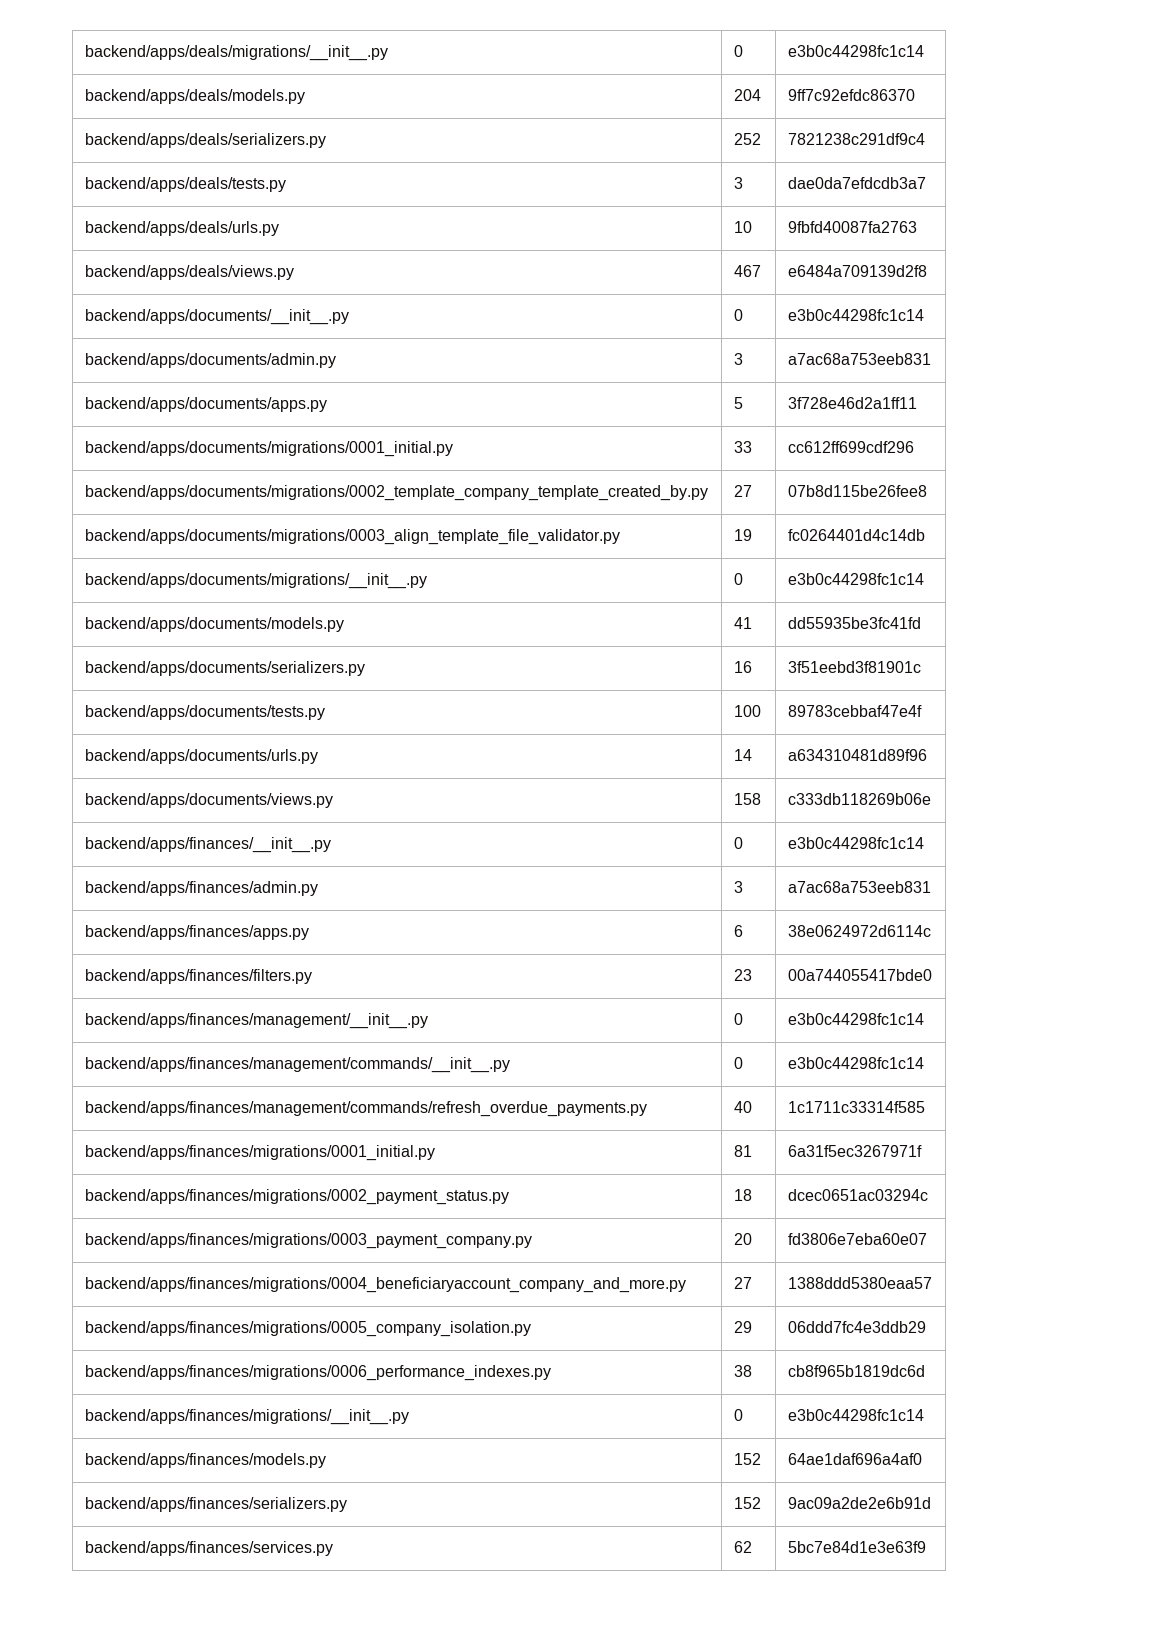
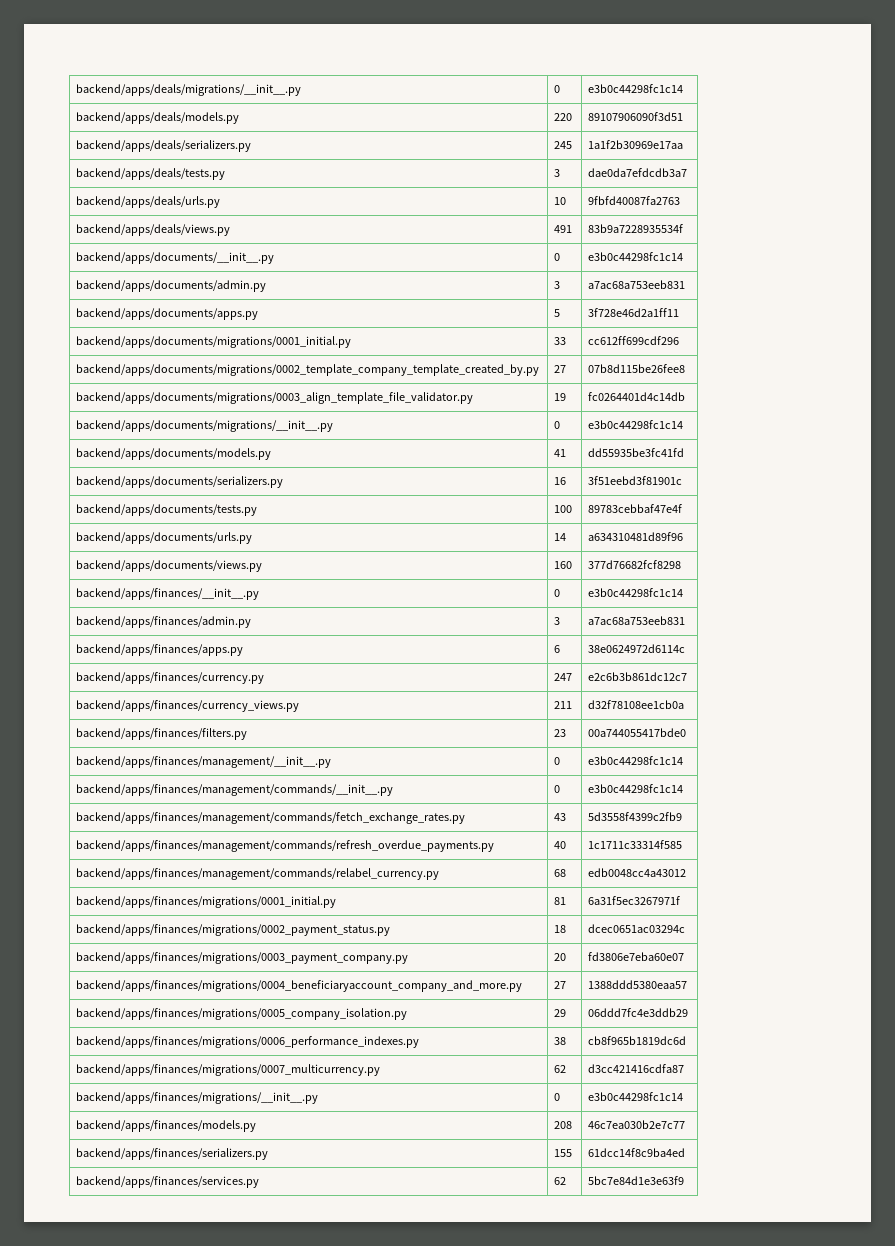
- backend/apps/deals/models.py | 204 | 9ff7c92efdc86370
+ backend/apps/deals/models.py | 220 | 89107906090f3d51
- backend/apps/deals/serializers.py | 252 | 7821238c291df9c4
+ backend/apps/deals/serializers.py | 245 | 1a1f2b30969e17aa
- backend/apps/deals/views.py | 467 | e6484a709139d2f8
+ backend/apps/deals/views.py | 491 | 83b9a7228935534f
- backend/apps/documents/views.py | 158 | c333db118269b06e
+ backend/apps/documents/views.py | 160 | 377d76682fcf8298
+ backend/apps/finances/currency.py | 247 | e2c6b3b861dc12c7
+ backend/apps/finances/currency_views.py | 211 | d32f78108ee1cb0a
+ backend/apps/finances/management/commands/fetch_exchange_rates.py | 43 | 5d3558f4399c2fb9
+ backend/apps/finances/management/commands/relabel_currency.py | 68 | edb0048cc4a43012
+ backend/apps/finances/migrations/0007_multicurrency.py | 62 | d3cc421416cdfa87
- backend/apps/finances/models.py | 152 | 64ae1daf696a4af0
+ backend/apps/finances/models.py | 208 | 46c7ea030b2e7c77
- backend/apps/finances/serializers.py | 152 | 9ac09a2de2e6b91d
+ backend/apps/finances/serializers.py | 155 | 61dcc14f8c9ba4ed

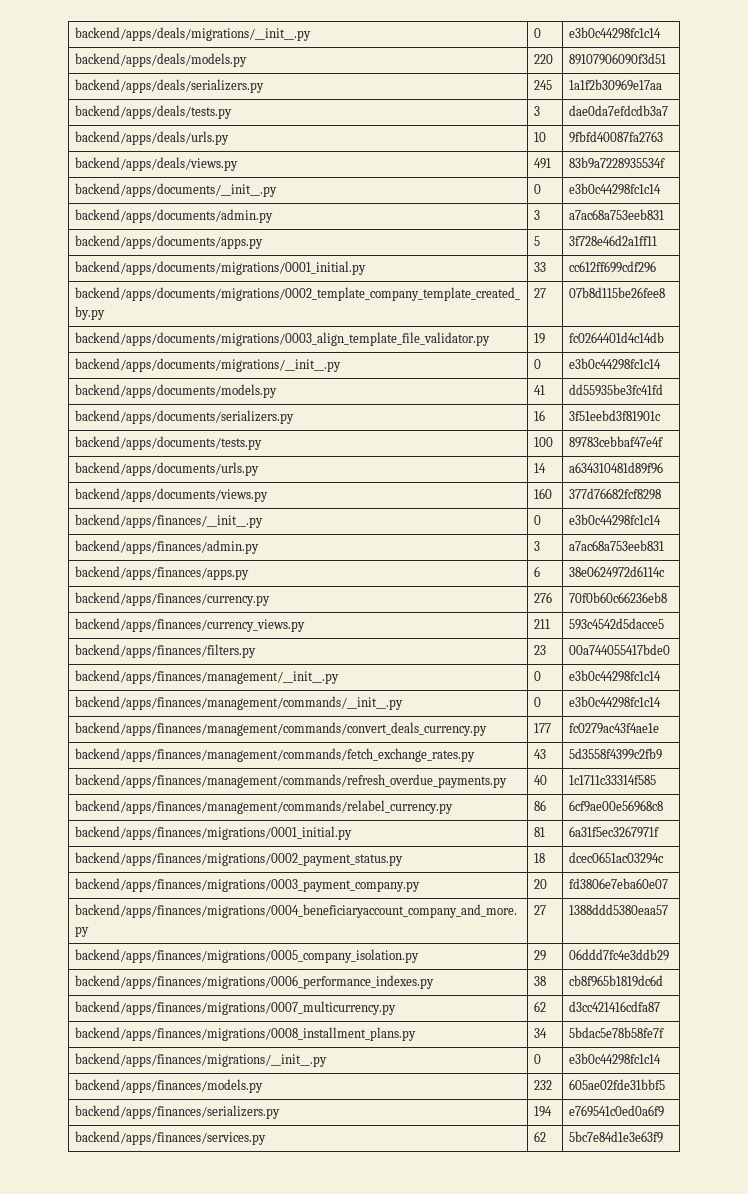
- backend/apps/finances/currency.py | 247 | e2c6b3b861dc12c7
+ backend/apps/finances/currency.py | 276 | 70f0b60c66236eb8
- backend/apps/finances/currency_views.py | 211 | d32f78108ee1cb0a
+ backend/apps/finances/currency_views.py | 211 | 593c4542d5dacce5
+ backend/apps/finances/management/commands/convert_deals_currency.py | 177 | fc0279ac43f4ae1e
- backend/apps/finances/management/commands/relabel_currency.py | 68 | edb0048cc4a43012
+ backend/apps/finances/management/commands/relabel_currency.py | 86 | 6cf9ae00e56968c8
+ backend/apps/finances/migrations/0008_installment_plans.py | 34 | 5bdac5e78b58fe7f
- backend/apps/finances/models.py | 208 | 46c7ea030b2e7c77
+ backend/apps/finances/models.py | 232 | 605ae02fde31bbf5
- backend/apps/finances/serializers.py | 155 | 61dcc14f8c9ba4ed
+ backend/apps/finances/serializers.py | 194 | e769541c0ed0a6f9

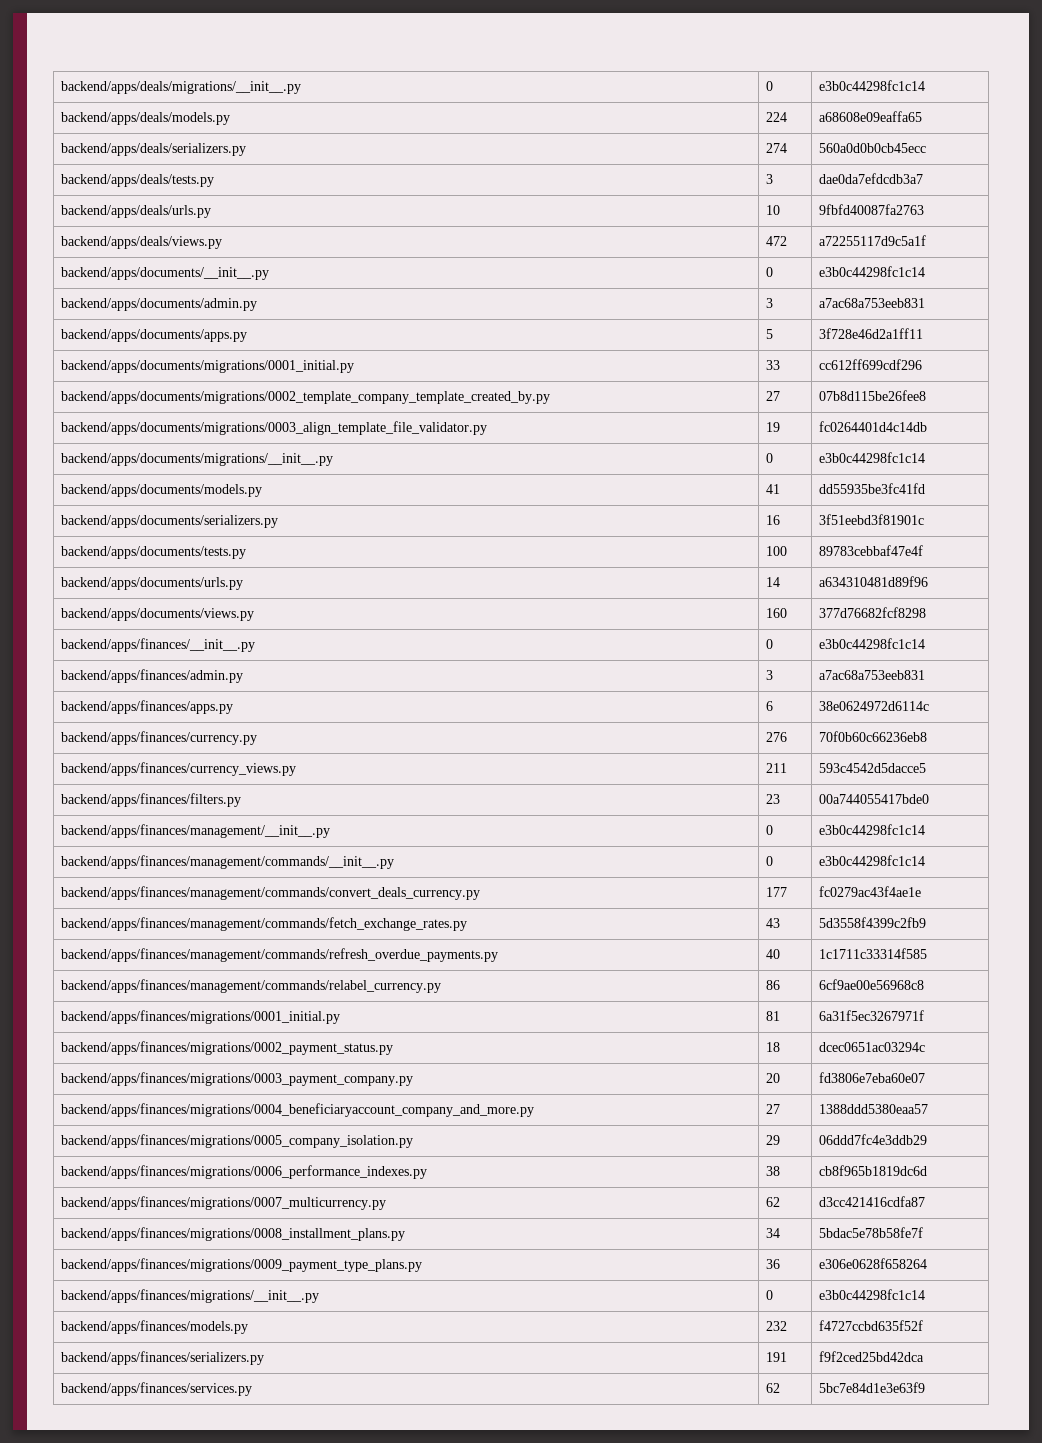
- backend/apps/deals/models.py | 220 | 89107906090f3d51
+ backend/apps/deals/models.py | 224 | a68608e09eaffa65
- backend/apps/deals/serializers.py | 245 | 1a1f2b30969e17aa
+ backend/apps/deals/serializers.py | 274 | 560a0d0b0cb45ecc
- backend/apps/deals/views.py | 491 | 83b9a7228935534f
+ backend/apps/deals/views.py | 472 | a72255117d9c5a1f
+ backend/apps/finances/migrations/0009_payment_type_plans.py | 36 | e306e0628f658264
- backend/apps/finances/models.py | 232 | 605ae02fde31bbf5
+ backend/apps/finances/models.py | 232 | f4727ccbd635f52f
- backend/apps/finances/serializers.py | 194 | e769541c0ed0a6f9
+ backend/apps/finances/serializers.py | 191 | f9f2ced25bd42dca

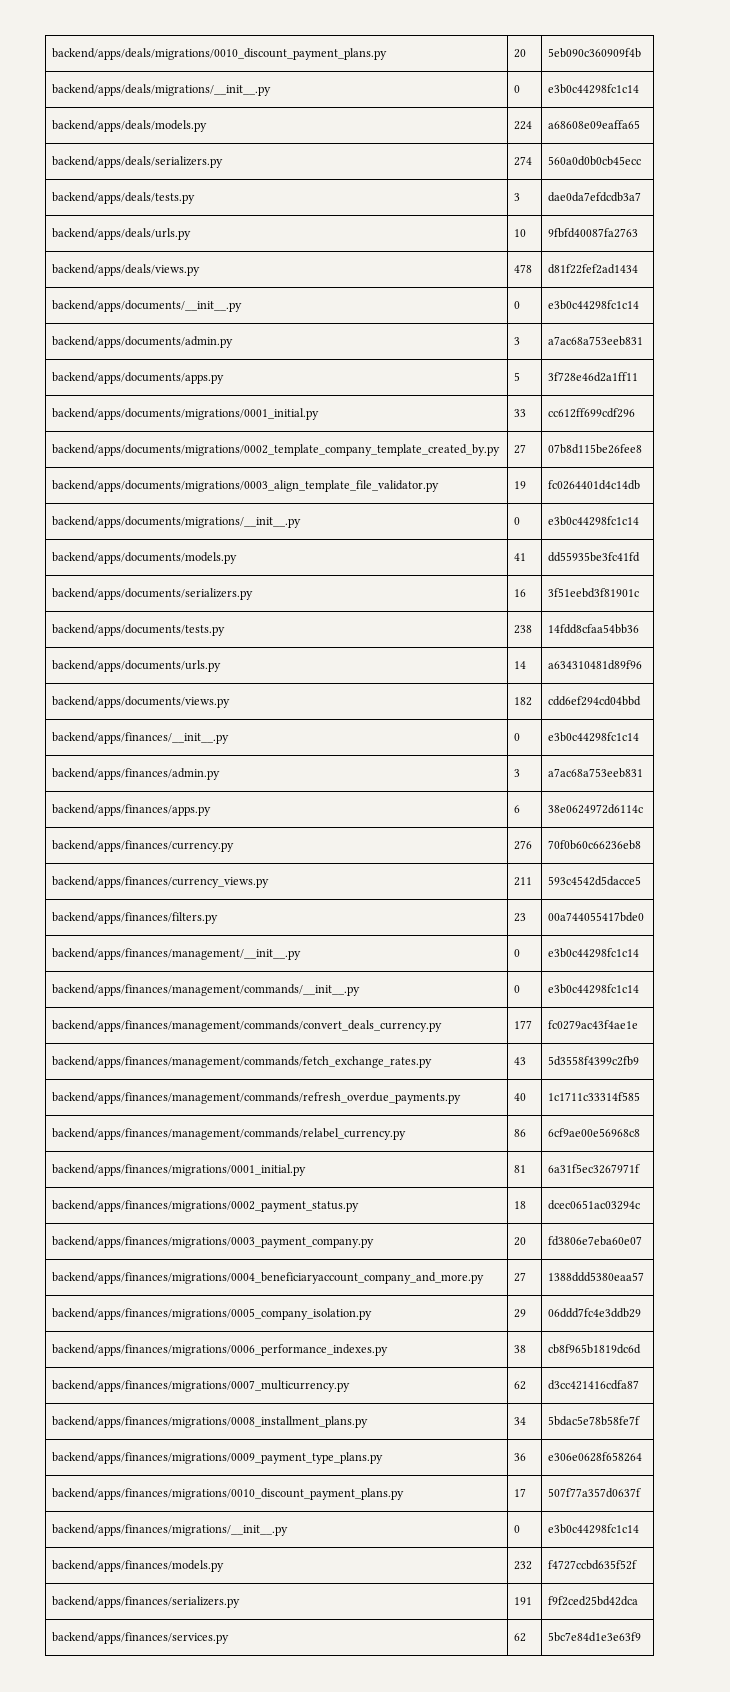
+ backend/apps/deals/migrations/0010_discount_payment_plans.py | 20 | 5eb090c360909f4b
- backend/apps/deals/views.py | 472 | a72255117d9c5a1f
+ backend/apps/deals/views.py | 478 | d81f22fef2ad1434
- backend/apps/documents/tests.py | 100 | 89783cebbaf47e4f
+ backend/apps/documents/tests.py | 238 | 14fdd8cfaa54bb36
- backend/apps/documents/views.py | 160 | 377d76682fcf8298
+ backend/apps/documents/views.py | 182 | cdd6ef294cd04bbd
+ backend/apps/finances/migrations/0010_discount_payment_plans.py | 17 | 507f77a357d0637f

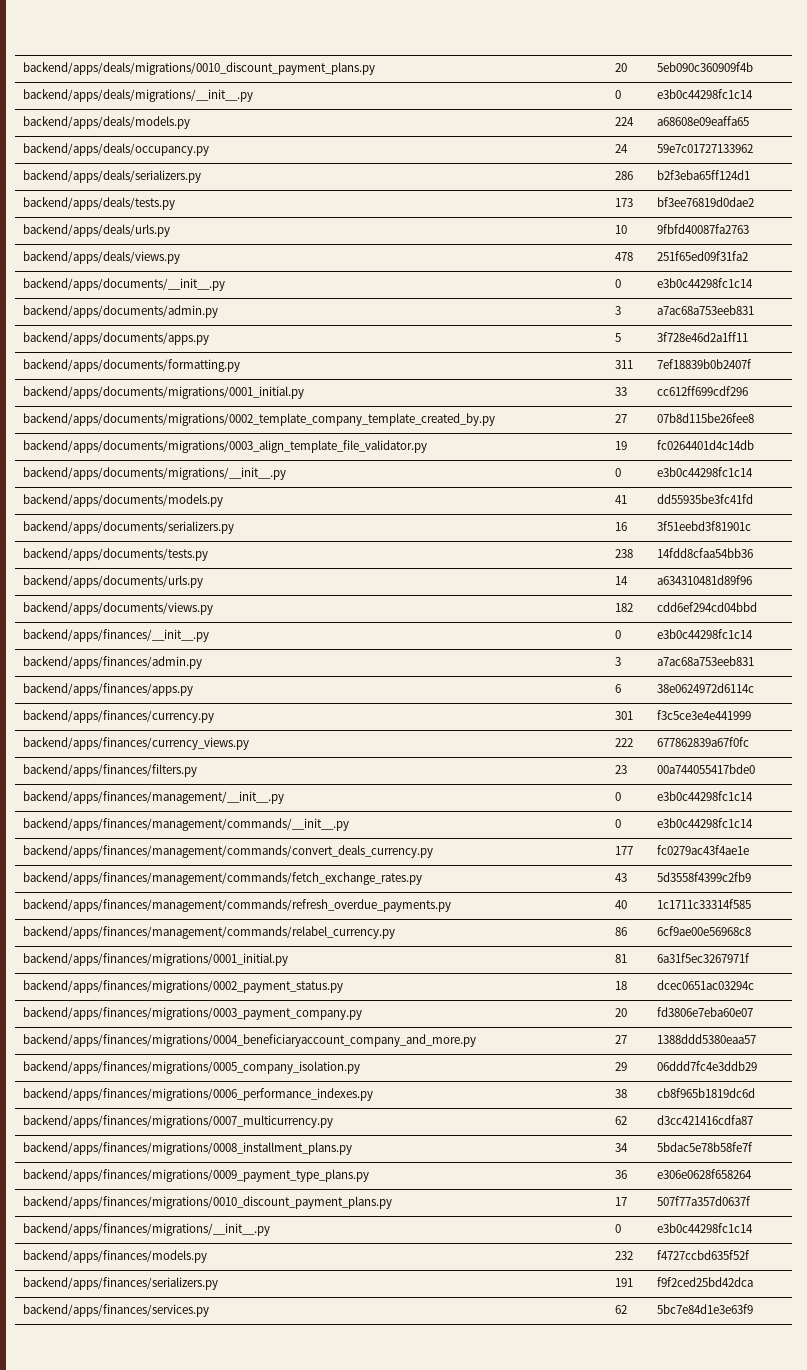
+ backend/apps/deals/occupancy.py | 24 | 59e7c01727133962
- backend/apps/deals/serializers.py | 274 | 560a0d0b0cb45ecc
+ backend/apps/deals/serializers.py | 286 | b2f3eba65ff124d1
- backend/apps/deals/tests.py | 3 | dae0da7efdcdb3a7
+ backend/apps/deals/tests.py | 173 | bf3ee76819d0dae2
- backend/apps/deals/views.py | 478 | d81f22fef2ad1434
+ backend/apps/deals/views.py | 478 | 251f65ed09f31fa2
+ backend/apps/documents/formatting.py | 311 | 7ef18839b0b2407f
- backend/apps/finances/currency.py | 276 | 70f0b60c66236eb8
+ backend/apps/finances/currency.py | 301 | f3c5ce3e4e441999
- backend/apps/finances/currency_views.py | 211 | 593c4542d5dacce5
+ backend/apps/finances/currency_views.py | 222 | 677862839a67f0fc

